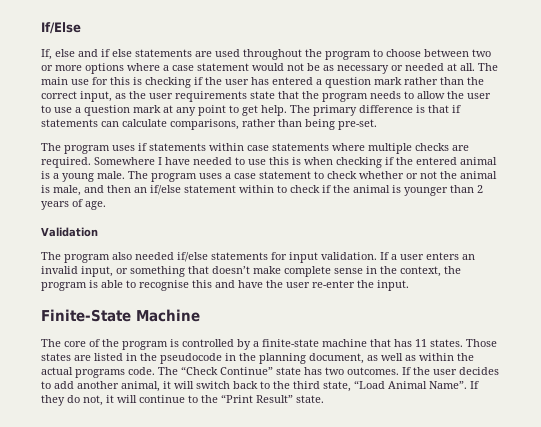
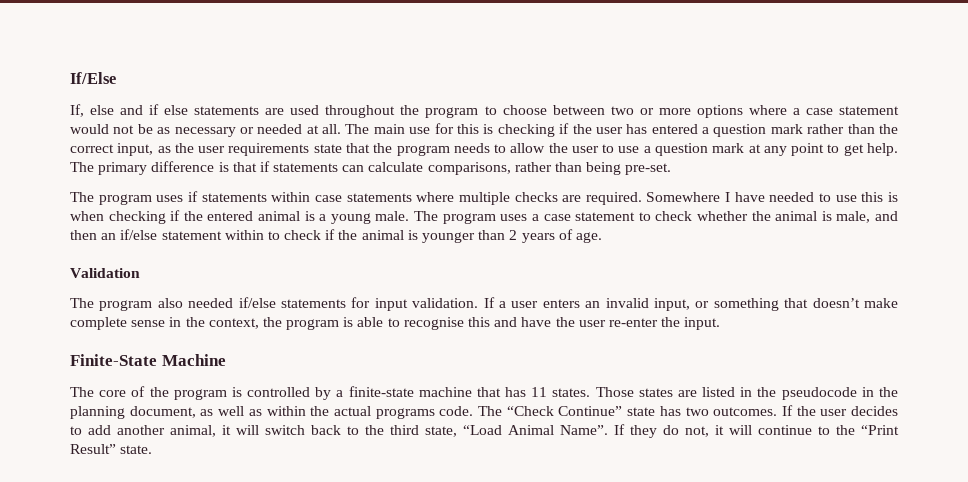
- The program uses a case statement to check whether or not the animal is male, and then an if/else statement within to check if the animal is younger than 2 years of age.
+ The program uses a case statement to check whether the animal is male, and then an if/else statement within to check if the animal is younger than 2 years of age.

